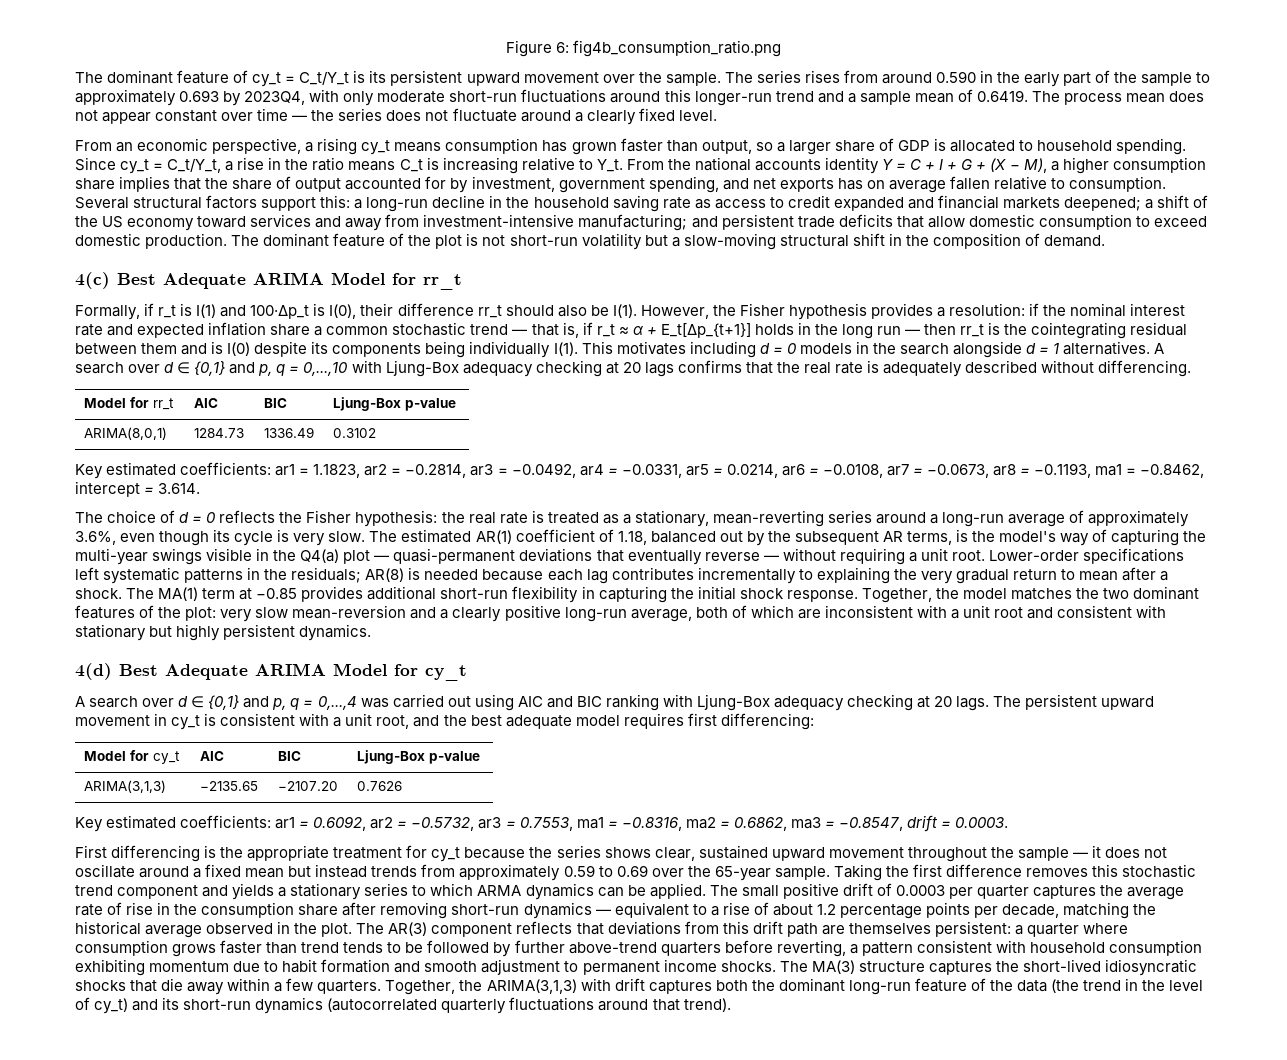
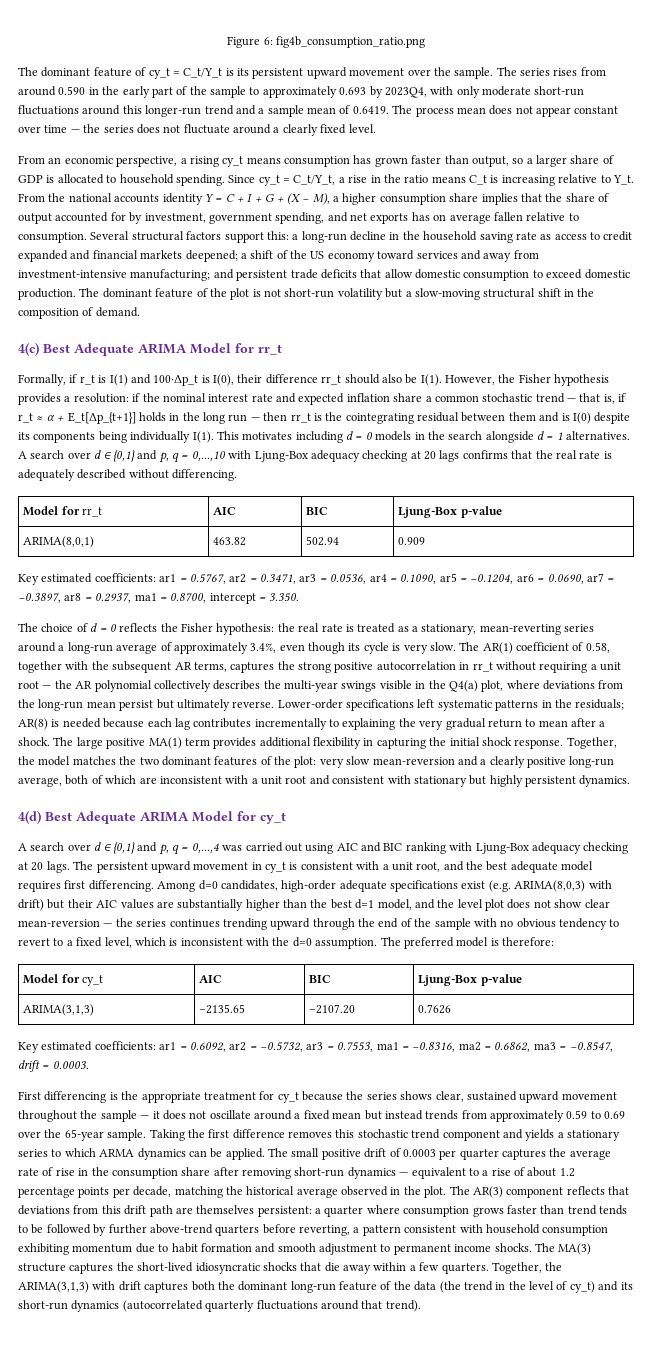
- ARIMA(8,0,1) | 1284.73 | 1336.49 | 0.3102
- Key estimated coefficients: ar1 = 1.1823, ar2 = −0.2814, ar3 = −0.0492, ar4 = −0.0331, ar5 = 0.0214, ar6 = −0.0108, ar7 = −0.0673, ar8 = −0.1193, ma1 = −0.8462, intercept = 3.614.
+ ARIMA(8,0,1) | 463.82 | 502.94 | 0.909
+ Key estimated coefficients: ar1 = 0.5767, ar2 = 0.3471, ar3 = 0.0536, ar4 = 0.1090, ar5 = −0.1204, ar6 = 0.0690, ar7 = −0.3897, ar8 = 0.2937, ma1 = 0.8700, intercept = 3.350.
- The choice of d = 0 reflects the Fisher hypothesis: the real rate is treated as a stationary, mean-reverting series around a long-run average of approximately 3.6%, even though its cycle is very slow.
+ The choice of d = 0 reflects the Fisher hypothesis: the real rate is treated as a stationary, mean-reverting series around a long-run average of approximately 3.4%, even though its cycle is very slow.
- The estimated AR(1) coefficient of 1.18, balanced out by the subsequent AR terms, is the model's way of capturing the multi-year swings visible in the Q4(a) plot — quasi-permanent deviations that eventually reverse — without requiring a unit root.
+ The AR(1) coefficient of 0.58, together with the subsequent AR terms, captures the strong positive autocorrelation in rr_t without requiring a unit root — the AR polynomial collectively describes the multi-year swings visible in the Q4(a) plot, where deviations from the long-run mean persist but ultimately reverse.
- The MA(1) term at −0.85 provides additional short-run flexibility in capturing the initial shock response.
+ The large positive MA(1) term provides additional flexibility in capturing the initial shock response.
- The persistent upward movement in cy_t is consistent with a unit root, and the best adequate model requires first differencing:
+ The persistent upward movement in cy_t is consistent with a unit root, and the best adequate model requires first differencing. Among d=0 candidates, high-order adequate specifications exist (e.g. ARIMA(8,0,3) with drift) but their AIC values are substantially higher than the best d=1 model, and the level plot does not show clear mean-reversion — the series continues trending upward through the end of the sample with no obvious tendency to revert to a fixed level, which is inconsistent with the d=0 assumption. The preferred model is therefore:

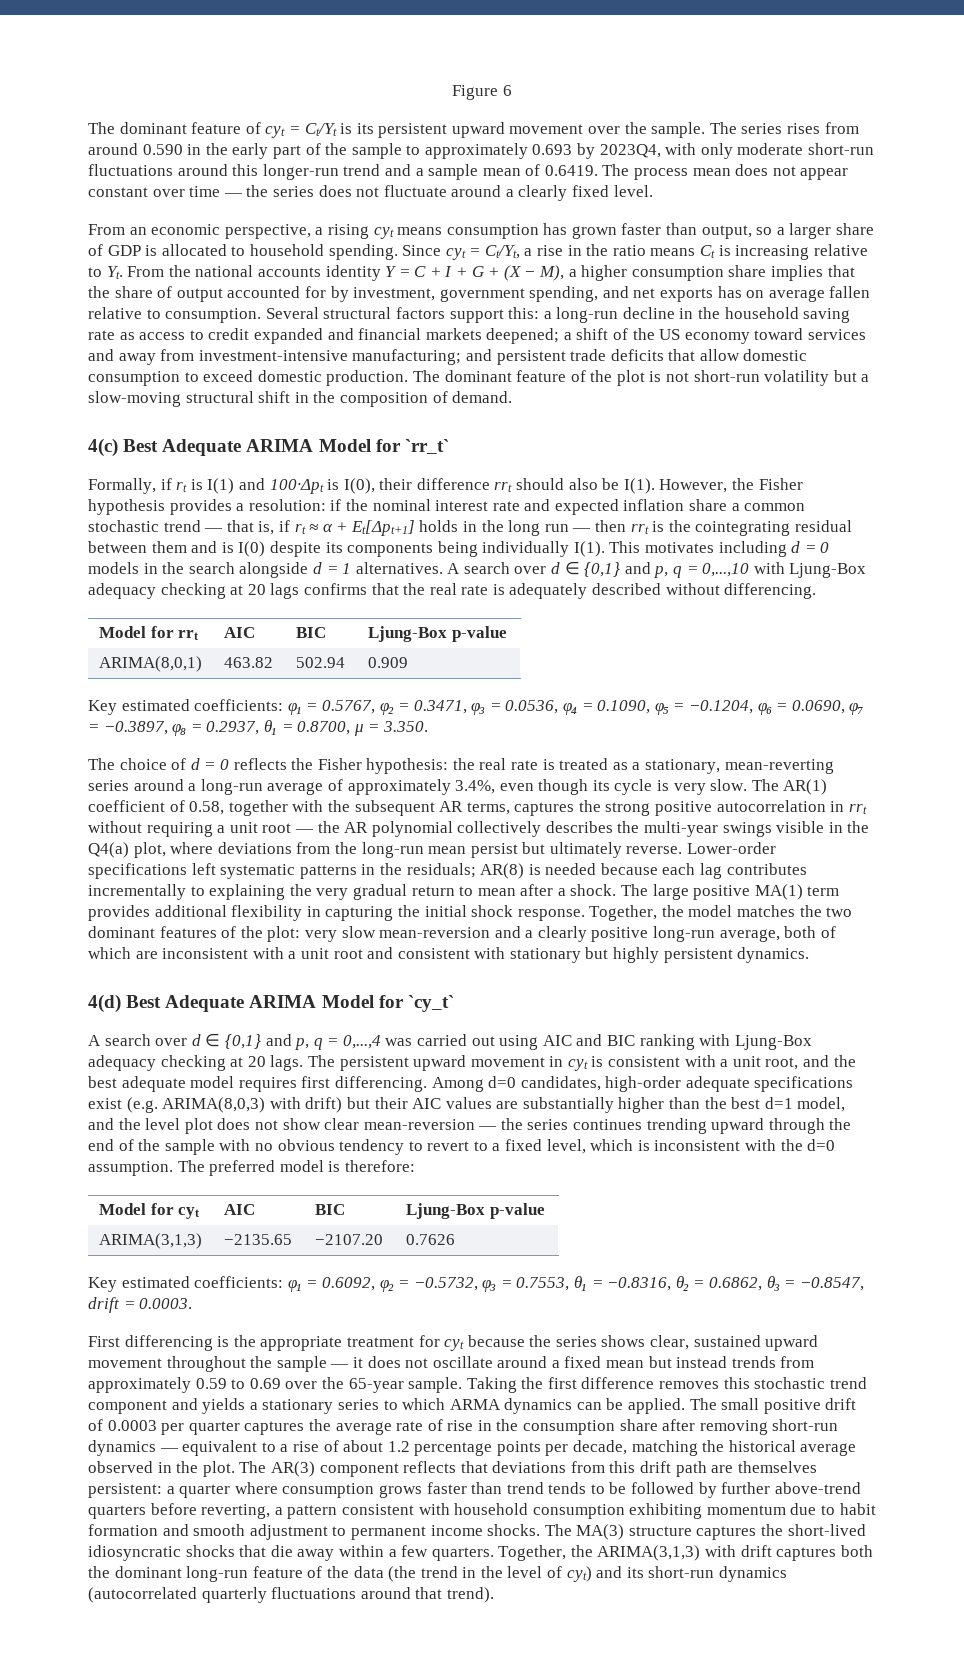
- Figure 6: fig4b_consumption_ratio.png
- The dominant feature of cy_t = C_t/Y_t is its persistent upward movement over the sample.
+ Figure 6
+ The dominant feature of cyt = Ct/Yt is its persistent upward movement over the sample.
- From an economic perspective, a rising cy_t means consumption has grown faster than output, so a larger share of GDP is allocated to household spending.
+ From an economic perspective, a rising cyt means consumption has grown faster than output, so a larger share of GDP is allocated to household spending.
- Since cy_t = C_t/Y_t, a rise in the ratio means C_t is increasing relative to Y_t. From the national accounts identity Y = C + I + G + (X − M), a higher consumption share implies that the share of output accounted for by investment, government spending, and net exports has on average fallen relative to consumption.
+ Since cyt = Ct/Yt, a rise in the ratio means Ct is increasing relative to Yt. From the national accounts identity Y = C + I + G + (X − M), a higher consumption share implies that the share of output accounted for by investment, government spending, and net exports has on average fallen relative to consumption.
- 4(c) Best Adequate ARIMA Model for rr_t
+ 4(c) Best Adequate ARIMA Model for `rr_t`
- Formally, if r_t is I(1) and 100·Δp_t is I(0), their difference rr_t should also be I(1).
+ Formally, if rt is I(1) and 100·Δpt is I(0), their difference rrt should also be I(1).
- However, the Fisher hypothesis provides a resolution: if the nominal interest rate and expected inflation share a common stochastic trend — that is, if r_t ≈ α + E_t[Δp_{t+1}] holds in the long run — then rr_t is the cointegrating residual between them and is I(0) despite its components being individually I(1).
+ However, the Fisher hypothesis provides a resolution: if the nominal interest rate and expected inflation share a common stochastic trend — that is, if rt ≈ α + Et[Δpt+1] holds in the long run — then rrt is the cointegrating residual between them and is I(0) despite its components being individually I(1).
- Model for rr_t | AIC | BIC | Ljung-Box p-value
+ Model for rrt | AIC | BIC | Ljung-Box p-value
- Key estimated coefficients: ar1 = 0.5767, ar2 = 0.3471, ar3 = 0.0536, ar4 = 0.1090, ar5 = −0.1204, ar6 = 0.0690, ar7 = −0.3897, ar8 = 0.2937, ma1 = 0.8700, intercept = 3.350.
+ Key estimated coefficients: φ₁ = 0.5767, φ₂ = 0.3471, φ₃ = 0.0536, φ₄ = 0.1090, φ₅ = −0.1204, φ₆ = 0.0690, φ₇ = −0.3897, φ₈ = 0.2937, θ₁ = 0.8700, μ = 3.350.
- The AR(1) coefficient of 0.58, together with the subsequent AR terms, captures the strong positive autocorrelation in rr_t without requiring a unit root — the AR polynomial collectively describes the multi-year swings visible in the Q4(a) plot, where deviations from the long-run mean persist but ultimately reverse.
+ The AR(1) coefficient of 0.58, together with the subsequent AR terms, captures the strong positive autocorrelation in rrt without requiring a unit root — the AR polynomial collectively describes the multi-year swings visible in the Q4(a) plot, where deviations from the long-run mean persist but ultimately reverse.
- 4(d) Best Adequate ARIMA Model for cy_t
+ 4(d) Best Adequate ARIMA Model for `cy_t`
- The persistent upward movement in cy_t is consistent with a unit root, and the best adequate model requires first differencing.
+ The persistent upward movement in cyt is consistent with a unit root, and the best adequate model requires first differencing.
- Model for cy_t | AIC | BIC | Ljung-Box p-value
+ Model for cyt | AIC | BIC | Ljung-Box p-value
- Key estimated coefficients: ar1 = 0.6092, ar2 = −0.5732, ar3 = 0.7553, ma1 = −0.8316, ma2 = 0.6862, ma3 = −0.8547, drift = 0.0003.
+ Key estimated coefficients: φ₁ = 0.6092, φ₂ = −0.5732, φ₃ = 0.7553, θ₁ = −0.8316, θ₂ = 0.6862, θ₃ = −0.8547, drift = 0.0003.
- First differencing is the appropriate treatment for cy_t because the series shows clear, sustained upward movement throughout the sample — it does not oscillate around a fixed mean but instead trends from approximately 0.59 to 0.69 over the 65-year sample.
+ First differencing is the appropriate treatment for cyt because the series shows clear, sustained upward movement throughout the sample — it does not oscillate around a fixed mean but instead trends from approximately 0.59 to 0.69 over the 65-year sample.
- Together, the ARIMA(3,1,3) with drift captures both the dominant long-run feature of the data (the trend in the level of cy_t) and its short-run dynamics (autocorrelated quarterly fluctuations around that trend).
+ Together, the ARIMA(3,1,3) with drift captures both the dominant long-run feature of the data (the trend in the level of cyt) and its short-run dynamics (autocorrelated quarterly fluctuations around that trend).

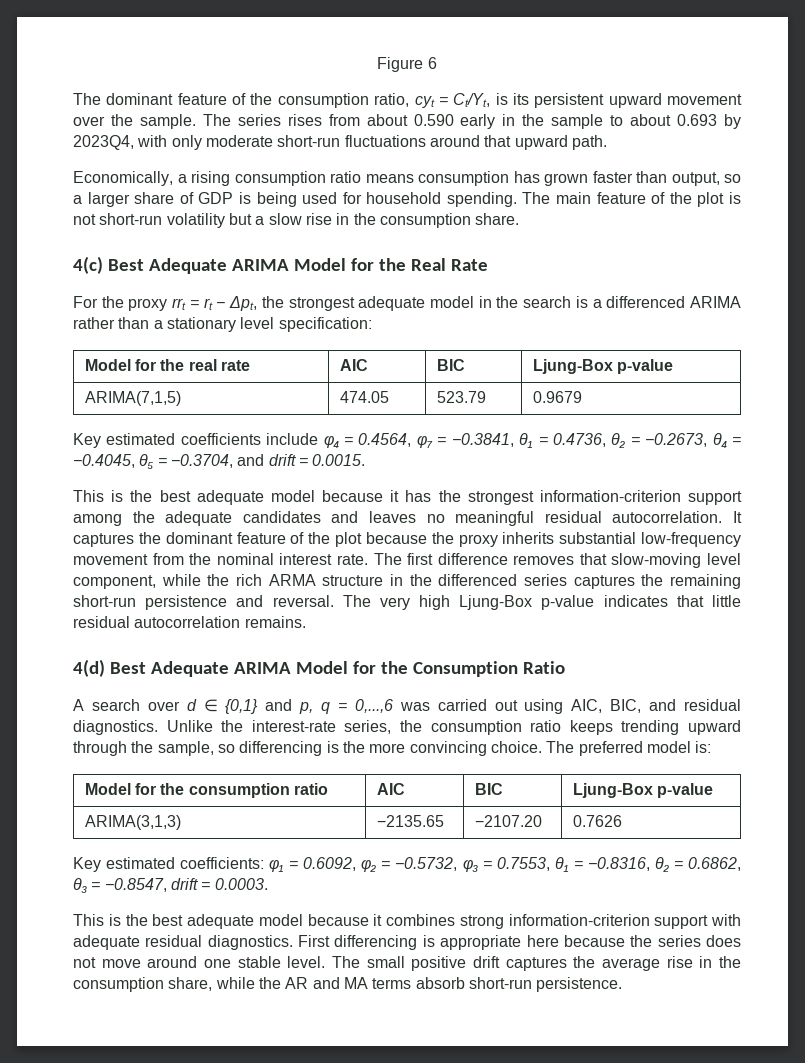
- The dominant feature of cyt = Ct/Yt is its persistent upward movement over the sample.
+ The dominant feature of the consumption ratio, cyt = Ct/Yt, is its persistent upward movement over the sample.
- The series rises from around 0.590 in the early part of the sample to approximately 0.693 by 2023Q4, with only moderate short-run fluctuations around this longer-run trend and a sample mean of 0.6419. The process mean does not appear constant over time — the series does not fluctuate around a clearly fixed level.
- From an economic perspective, a rising cyt means consumption has grown faster than output, so a larger share of GDP is allocated to household spending. Since cyt = Ct/Yt, a rise in the ratio means Ct is increasing relative to Yt. From the national accounts identity Y = C + I + G + (X − M), a higher consumption share implies that the share of output accounted for by investment, government spending, and net exports has on average fallen relative to consumption. Several structural factors support this: a long-run decline in the household saving rate as access to credit expanded and financial markets deepened; a shift of the US economy toward services and away from investment-intensive manufacturing; and persistent trade deficits that allow domestic consumption to exceed domestic production. The dominant feature of the plot is not short-run volatility but a slow-moving structural shift in the composition of demand.
+ The series rises from about 0.590 early in the sample to about 0.693 by 2023Q4, with only moderate short-run fluctuations around that upward path.
+ Economically, a rising consumption ratio means consumption has grown faster than output, so a larger share of GDP is being used for household spending. The main feature of the plot is not short-run volatility but a slow rise in the consumption share.
- 4(c) Best Adequate ARIMA Model for `rr_t`
- Formally, if rt is I(1) and 100·Δpt is I(0), their difference rrt should also be I(1). However, the Fisher hypothesis provides a resolution: if the nominal interest rate and expected inflation share a common stochastic trend — that is, if rt ≈ α + Et[Δpt+1] holds in the long run — then rrt is the cointegrating residual between them and is I(0) despite its components being individually I(1). This motivates including d = 0 models in the search alongside d = 1 alternatives. A search over d ∈ {0,1} and p, q = 0,...,10 with Ljung-Box adequacy checking at 20 lags confirms that the real rate is adequately described without differencing.
- Model for rrt | AIC | BIC | Ljung-Box p-value
- ARIMA(8,0,1) | 463.82 | 502.94 | 0.909
- Key estimated coefficients: φ₁ = 0.5767, φ₂ = 0.3471, φ₃ = 0.0536, φ₄ = 0.1090, φ₅ = −0.1204, φ₆ = 0.0690, φ₇ = −0.3897, φ₈ = 0.2937, θ₁ = 0.8700, μ = 3.350.
- The choice of d = 0 reflects the Fisher hypothesis: the real rate is treated as a stationary, mean-reverting series around a long-run average of approximately 3.4%, even though its cycle is very slow. The AR(1) coefficient of 0.58, together with the subsequent AR terms, captures the strong positive autocorrelation in rrt without requiring a unit root — the AR polynomial collectively describes the multi-year swings visible in the Q4(a) plot, where deviations from the long-run mean persist but ultimately reverse. Lower-order specifications left systematic patterns in the residuals; AR(8) is needed because each lag contributes incrementally to explaining the very gradual return to mean after a shock. The large positive MA(1) term provides additional flexibility in capturing the initial shock response. Together, the model matches the two dominant features of the plot: very slow mean-reversion and a clearly positive long-run average, both of which are inconsistent with a unit root and consistent with stationary but highly persistent dynamics.
+ 4(c) Best Adequate ARIMA Model for the Real Rate
+ For the proxy rrt = rt − Δpt, the strongest adequate model in the search is a differenced ARIMA rather than a stationary level specification:
+ Model for the real rate | AIC | BIC | Ljung-Box p-value
+ ARIMA(7,1,5) | 474.05 | 523.79 | 0.9679
+ Key estimated coefficients include φ₄ = 0.4564, φ₇ = −0.3841, θ₁ = 0.4736, θ₂ = −0.2673, θ₄ = −0.4045, θ₅ = −0.3704, and drift = 0.0015.
+ This is the best adequate model because it has the strongest information-criterion support among the adequate candidates and leaves no meaningful residual autocorrelation. It captures the dominant feature of the plot because the proxy inherits substantial low-frequency movement from the nominal interest rate. The first difference removes that slow-moving level component, while the rich ARMA structure in the differenced series captures the remaining short-run persistence and reversal. The very high Ljung-Box p-value indicates that little residual autocorrelation remains.
- 4(d) Best Adequate ARIMA Model for `cy_t`
+ 4(d) Best Adequate ARIMA Model for the Consumption Ratio
- A search over d ∈ {0,1} and p, q = 0,...,4 was carried out using AIC and BIC ranking with Ljung-Box adequacy checking at 20 lags. The persistent upward movement in cyt is consistent with a unit root, and the best adequate model requires first differencing. Among d=0 candidates, high-order adequate specifications exist (e.g. ARIMA(8,0,3) with drift) but their AIC values are substantially higher than the best d=1 model, and the level plot does not show clear mean-reversion — the series continues trending upward through the end of the sample with no obvious tendency to revert to a fixed level, which is inconsistent with the d=0 assumption.
+ A search over d ∈ {0,1} and p, q = 0,...,6 was carried out using AIC, BIC, and residual diagnostics. Unlike the interest-rate series, the consumption ratio keeps trending upward through the sample, so differencing is the more convincing choice.
- The preferred model is therefore:
- Model for cyt | AIC | BIC | Ljung-Box p-value
+ The preferred model is:
+ Model for the consumption ratio | AIC | BIC | Ljung-Box p-value
- First differencing is the appropriate treatment for cyt because the series shows clear, sustained upward movement throughout the sample — it does not oscillate around a fixed mean but instead trends from approximately 0.59 to 0.69 over the 65-year sample. Taking the first difference removes this stochastic trend component and yields a stationary series to which ARMA dynamics can be applied. The small positive drift of 0.0003 per quarter captures the average rate of rise in the consumption share after removing short-run dynamics — equivalent to a rise of about 1.2 percentage points per decade, matching the historical average observed in the plot. The AR(3) component reflects that deviations from this drift path are themselves persistent: a quarter where consumption grows faster than trend tends to be followed by further above-trend quarters before reverting, a pattern consistent with household consumption exhibiting momentum due to habit formation and smooth adjustment to permanent income shocks. The MA(3) structure captures the short-lived idiosyncratic shocks that die away within a few quarters. Together, the ARIMA(3,1,3) with drift captures both the dominant long-run feature of the data (the trend in the level of cyt) and its short-run dynamics (autocorrelated quarterly fluctuations around that trend).
+ This is the best adequate model because it combines strong information-criterion support with adequate residual diagnostics. First differencing is appropriate here because the series does not move around one stable level. The small positive drift captures the average rise in the consumption share, while the AR and MA terms absorb short-run persistence.

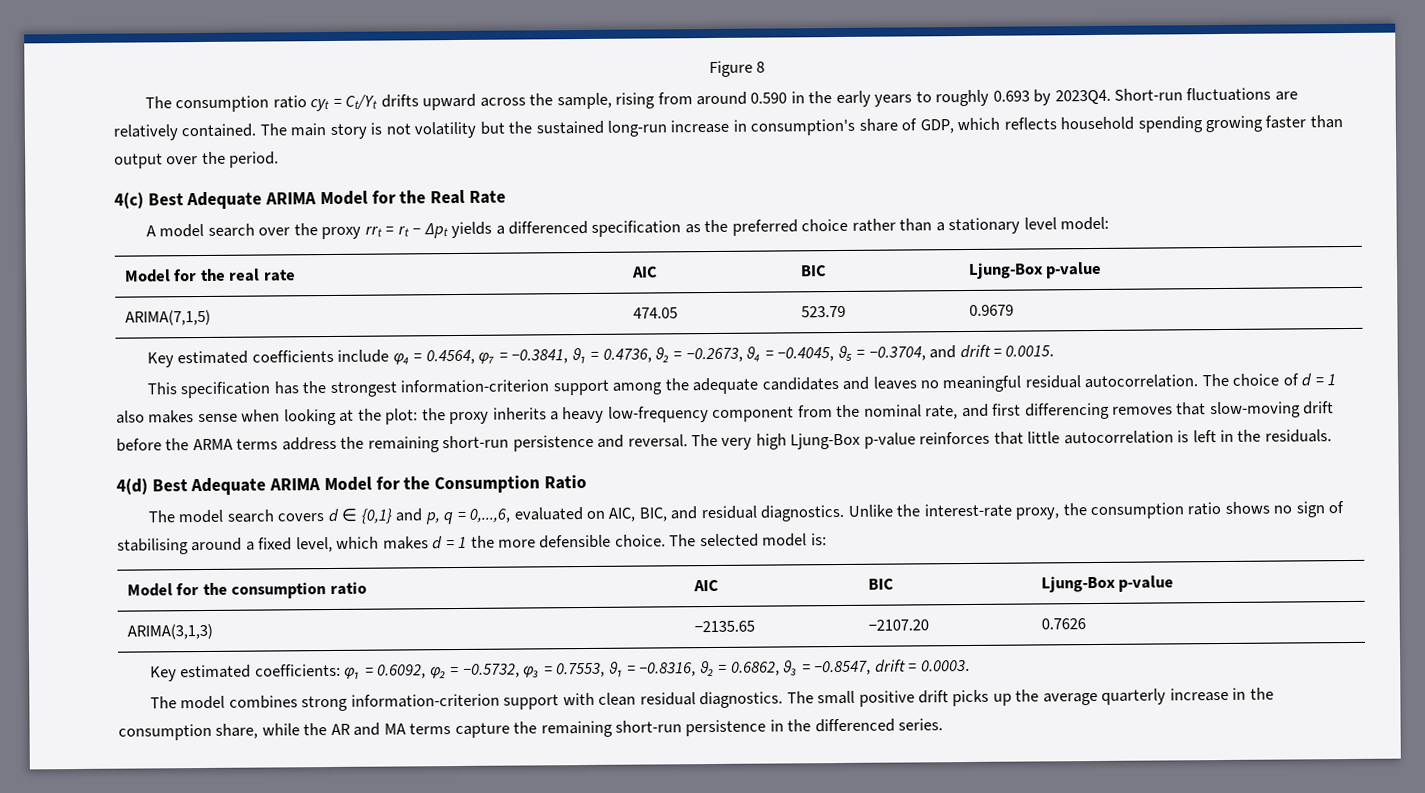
- Figure 6
- The dominant feature of the consumption ratio, cyt = Ct/Yt, is its persistent upward movement over the sample. The series rises from about 0.590 early in the sample to about 0.693 by 2023Q4, with only moderate short-run fluctuations around that upward path.
- Economically, a rising consumption ratio means consumption has grown faster than output, so a larger share of GDP is being used for household spending. The main feature of the plot is not short-run volatility but a slow rise in the consumption share.
+ Figure 8
+ The consumption ratio cyt = Ct/Yt drifts upward across the sample, rising from around 0.590 in the early years to roughly 0.693 by 2023Q4. Short-run fluctuations are relatively contained. The main story is not volatility but the sustained long-run increase in consumption's share of GDP, which reflects household spending growing faster than output over the period.
- For the proxy rrt = rt − Δpt, the strongest adequate model in the search is a differenced ARIMA rather than a stationary level specification:
+ A model search over the proxy rrt = rt − Δpt yields a differenced specification as the preferred choice rather than a stationary level model:
- This is the best adequate model because it has the strongest information-criterion support among the adequate candidates and leaves no meaningful residual autocorrelation.
+ This specification has the strongest information-criterion support among the adequate candidates and leaves no meaningful residual autocorrelation.
- It captures the dominant feature of the plot because the proxy inherits substantial low-frequency movement from the nominal interest rate. The first difference removes that slow-moving level component, while the rich ARMA structure in the differenced series captures the remaining short-run persistence and reversal.
+ The choice of d = 1 also makes sense when looking at the plot: the proxy inherits a heavy low-frequency component from the nominal rate, and first differencing removes that slow-moving drift before the ARMA terms address the remaining short-run persistence and reversal.
- The very high Ljung-Box p-value indicates that little residual autocorrelation remains.
+ The very high Ljung-Box p-value reinforces that little autocorrelation is left in the residuals.
- A search over d ∈ {0,1} and p, q = 0,...,6 was carried out using AIC, BIC, and residual diagnostics.
+ The model search covers d ∈ {0,1} and p, q = 0,...,6, evaluated on AIC, BIC, and residual diagnostics.
- Unlike the interest-rate series, the consumption ratio keeps trending upward through the sample, so differencing is the more convincing choice.
+ Unlike the interest-rate proxy, the consumption ratio shows no sign of stabilising around a fixed level, which makes d = 1 the more defensible choice.
- The preferred model is:
+ The selected model is:
- This is the best adequate model because it combines strong information-criterion support with adequate residual diagnostics. First differencing is appropriate here because the series does not move around one stable level. The small positive drift captures the average rise in the consumption share, while the AR and MA terms absorb short-run persistence.
+ The model combines strong information-criterion support with clean residual diagnostics. The small positive drift picks up the average quarterly increase in the consumption share, while the AR and MA terms capture the remaining short-run persistence in the differenced series.

